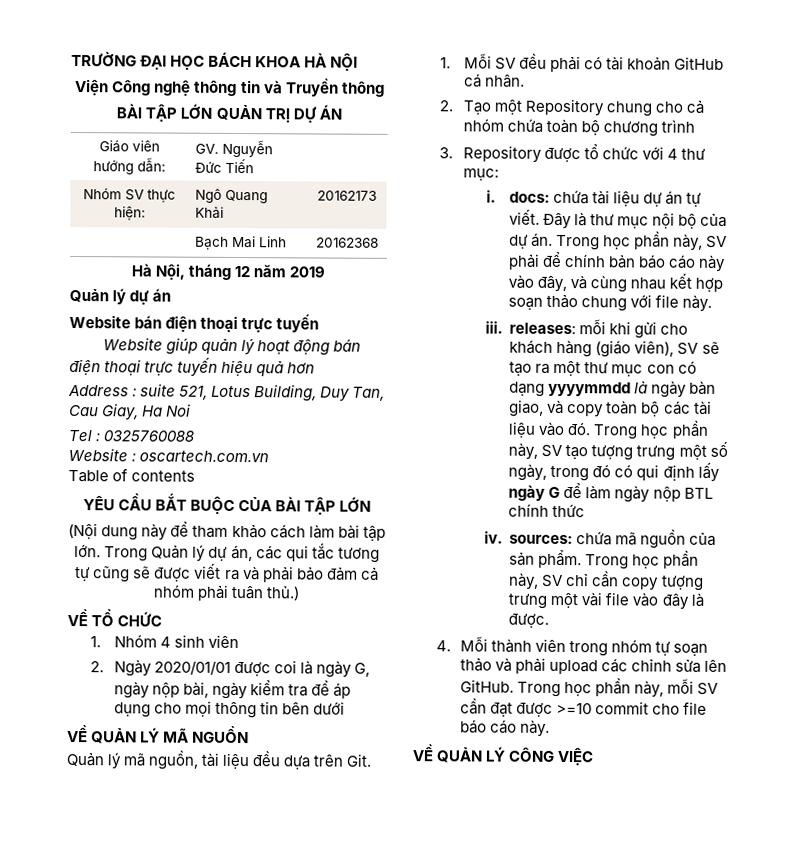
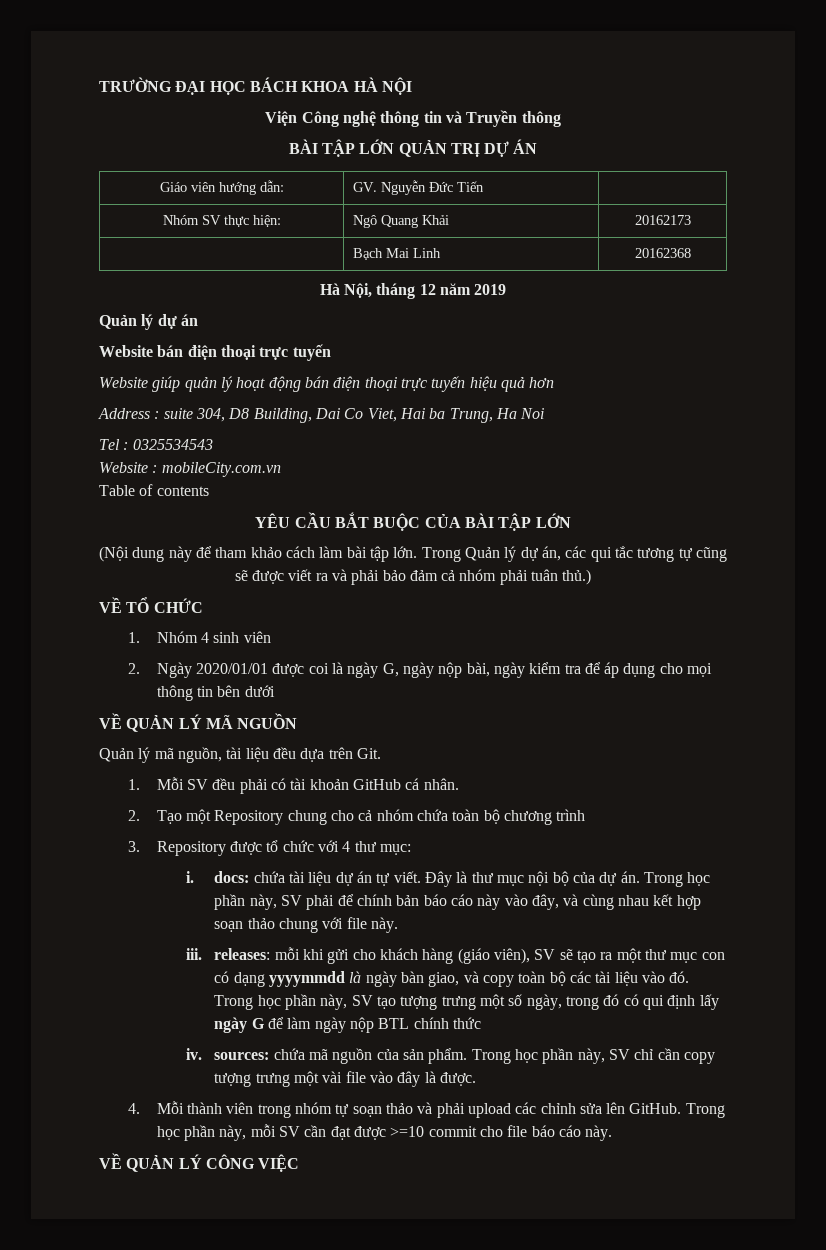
- Address : suite 521, Lotus Building, Duy Tan, Cau Giay, Ha Noi
+ Address : suite 304, D8 Building, Dai Co Viet, Hai ba Trung, Ha Noi
- Tel : 0325760088
+ Tel : 0325534543
- Website : oscartech.com.vn
+ Website : mobileCity.com.vn

